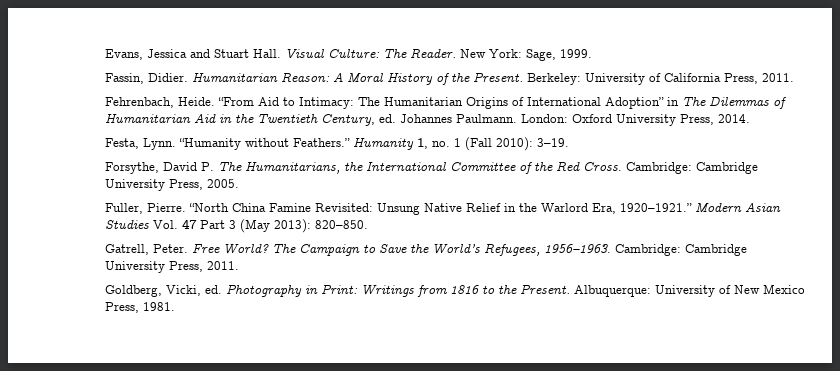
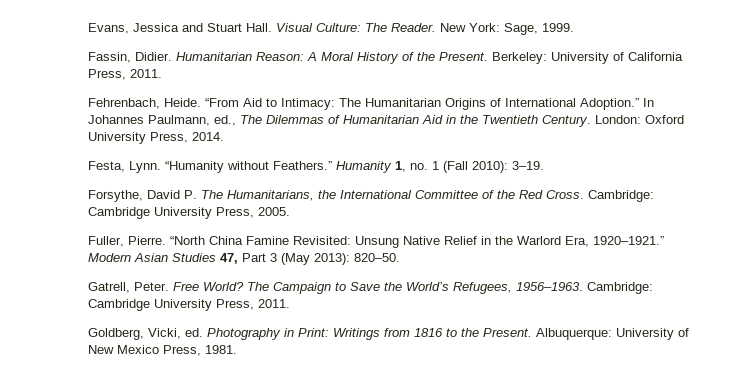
- “From Aid to Intimacy: The Humanitarian Origins of International Adoption” in The Dilemmas of Humanitarian Aid in the Twentieth Century, ed. Johannes Paulmann.
+ “From Aid to Intimacy: The Humanitarian Origins of International Adoption.” In Johannes Paulmann, ed., The Dilemmas of Humanitarian Aid in the Twentieth Century.
- Modern Asian Studies Vol. 47 Part 3 (May 2013): 820–850.
+ Modern Asian Studies 47, Part 3 (May 2013): 820–50.

